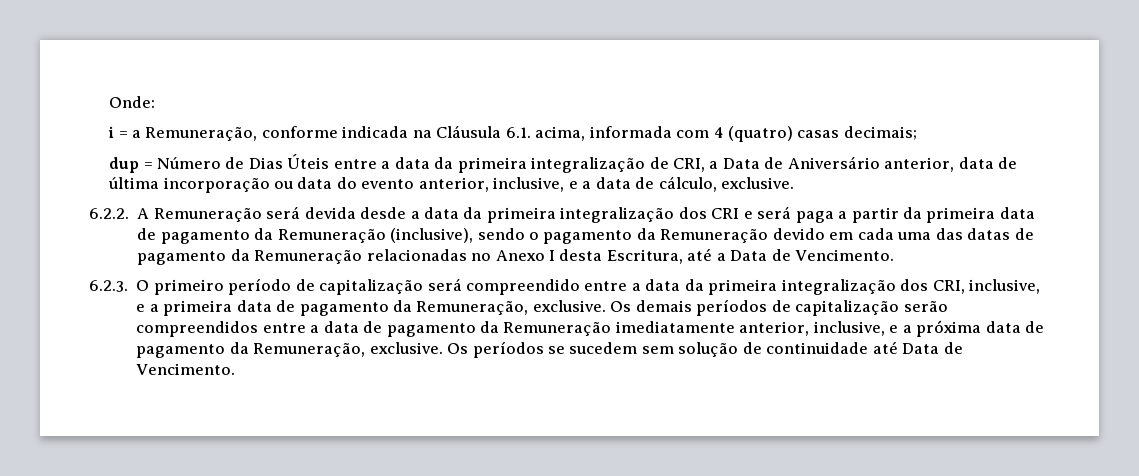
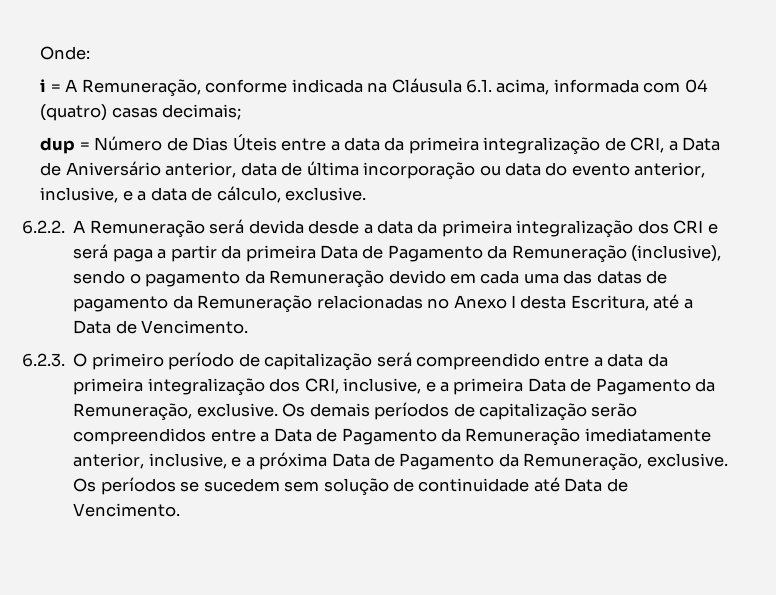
- i = a Remuneração, conforme indicada na Cláusula 6.1. acima, informada com 4 (quatro) casas decimais;
+ i = A Remuneração, conforme indicada na Cláusula 6.1. acima, informada com 04 (quatro) casas decimais;
- 6.2.2. A Remuneração será devida desde a data da primeira integralização dos CRI e será paga a partir da primeira data de pagamento da Remuneração (inclusive), sendo o pagamento da Remuneração devido em cada uma das datas de pagamento da Remuneração relacionadas no Anexo I desta Escritura, até a Data de Vencimento.
+ 6.2.2. A Remuneração será devida desde a data da primeira integralização dos CRI e será paga a partir da primeira Data de Pagamento da Remuneração (inclusive), sendo o pagamento da Remuneração devido em cada uma das datas de pagamento da Remuneração relacionadas no Anexo I desta Escritura, até a Data de Vencimento.
- 6.2.3. O primeiro período de capitalização será compreendido entre a data da primeira integralização dos CRI, inclusive, e a primeira data de pagamento da Remuneração, exclusive.
+ 6.2.3. O primeiro período de capitalização será compreendido entre a data da primeira integralização dos CRI, inclusive, e a primeira Data de Pagamento da Remuneração, exclusive.
- Os demais períodos de capitalização serão compreendidos entre a data de pagamento da Remuneração imediatamente anterior, inclusive, e a próxima data de pagamento da Remuneração, exclusive.
+ Os demais períodos de capitalização serão compreendidos entre a Data de Pagamento da Remuneração imediatamente anterior, inclusive, e a próxima Data de Pagamento da Remuneração, exclusive.

